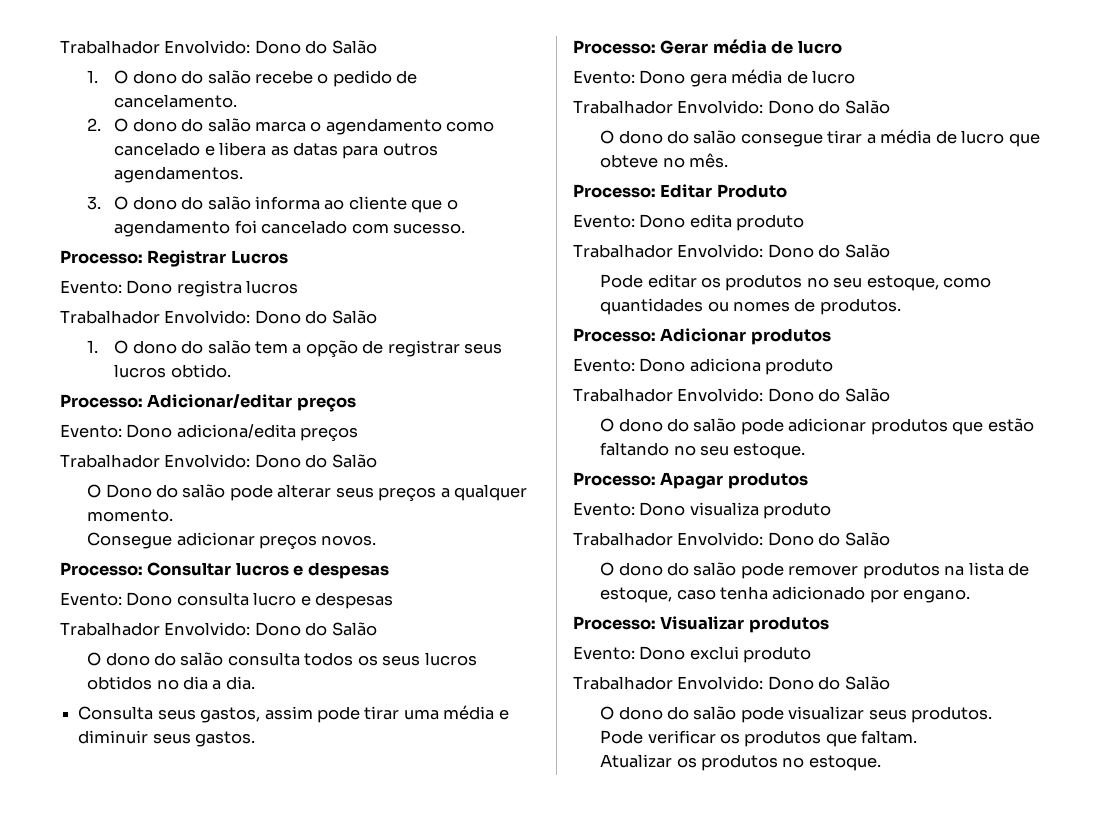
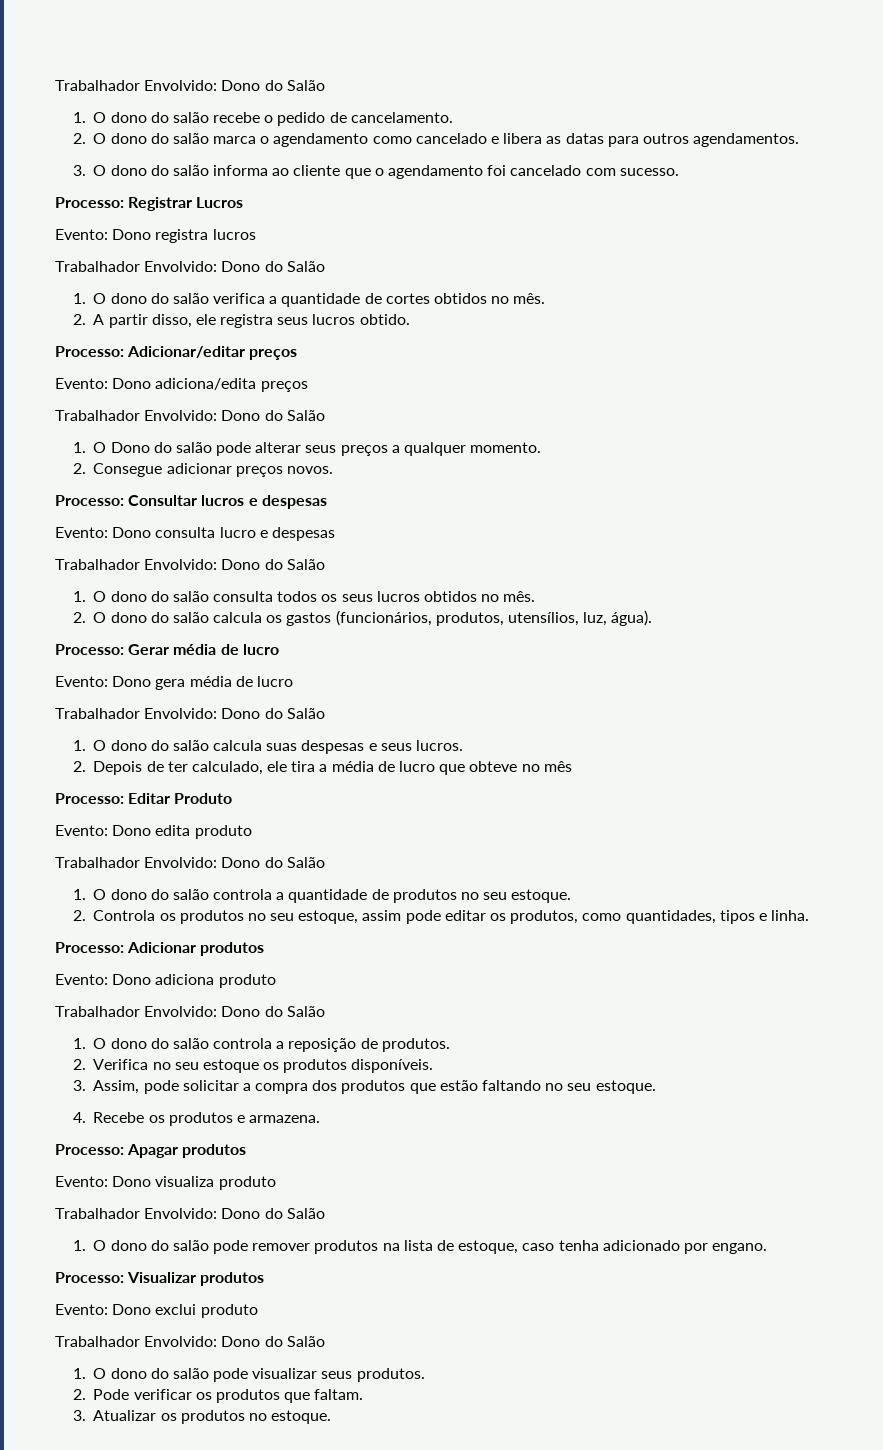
- 1. O dono do salão tem a opção de registrar seus lucros obtido.
+ 1. O dono do salão verifica a quantidade de cortes obtidos no mês.
+ 2. A partir disso, ele registra seus lucros obtido.
- O Dono do salão pode alterar seus preços a qualquer momento.
+ 1. O Dono do salão pode alterar seus preços a qualquer momento.
- Consegue adicionar preços novos.
+ 2. Consegue adicionar preços novos.
- O dono do salão consulta todos os seus lucros obtidos no dia a dia.
- Consulta seus gastos, assim pode tirar uma média e diminuir seus gastos.
+ 1. O dono do salão consulta todos os seus lucros obtidos no mês.
+ 2. O dono do salão calcula os gastos (funcionários, produtos, utensílios, luz, água).
- O dono do salão consegue tirar a média de lucro que obteve no mês.
+ 1. O dono do salão calcula suas despesas e seus lucros.
+ 2. Depois de ter calculado, ele tira a média de lucro que obteve no mês
- Pode editar os produtos no seu estoque, como quantidades ou nomes de produtos.
+ 1. O dono do salão controla a quantidade de produtos no seu estoque.
+ 2. Controla os produtos no seu estoque, assim pode editar os produtos, como quantidades, tipos e linha.
- O dono do salão pode adicionar produtos que estão faltando no seu estoque.
+ 1. O dono do salão controla a reposição de produtos.
+ 2. Verifica no seu estoque os produtos disponíveis.
+ 3. Assim, pode solicitar a compra dos produtos que estão faltando no seu estoque.
+ 4. Recebe os produtos e armazena.
- O dono do salão pode remover produtos na lista de estoque, caso tenha adicionado por engano.
+ 1. O dono do salão pode remover produtos na lista de estoque, caso tenha adicionado por engano.
- O dono do salão pode visualizar seus produtos.
+ 1. O dono do salão pode visualizar seus produtos.
- Pode verificar os produtos que faltam.
+ 2. Pode verificar os produtos que faltam.
- Atualizar os produtos no estoque.
+ 3. Atualizar os produtos no estoque.

